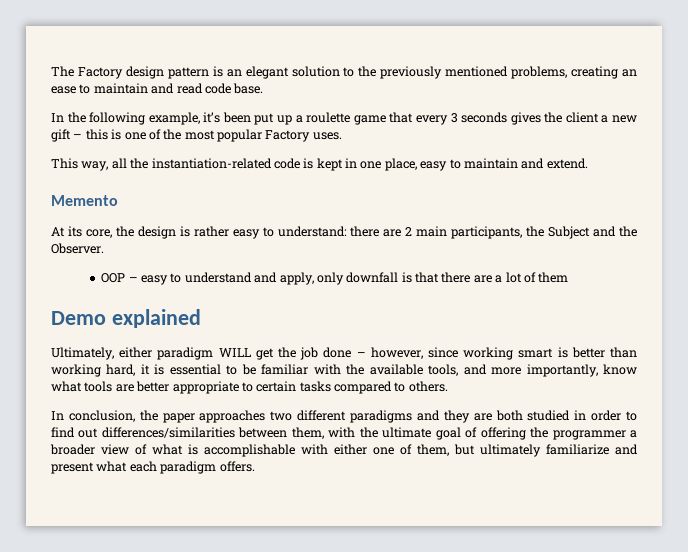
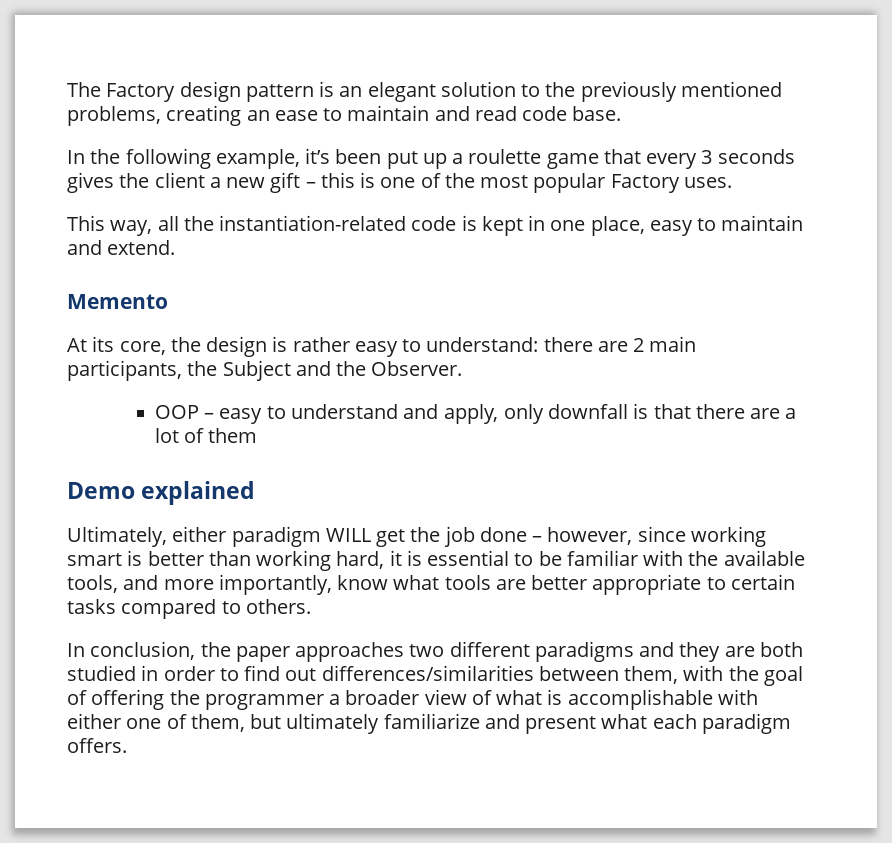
- In conclusion, the paper approaches two different paradigms and they are both studied in order to find out differences/similarities between them, with the ultimate goal of offering the programmer a broader view of what is accomplishable with either one of them, but ultimately familiarize and present what each paradigm offers.
+ In conclusion, the paper approaches two different paradigms and they are both studied in order to find out differences/similarities between them, with the goal of offering the programmer a broader view of what is accomplishable with either one of them, but ultimately familiarize and present what each paradigm offers.

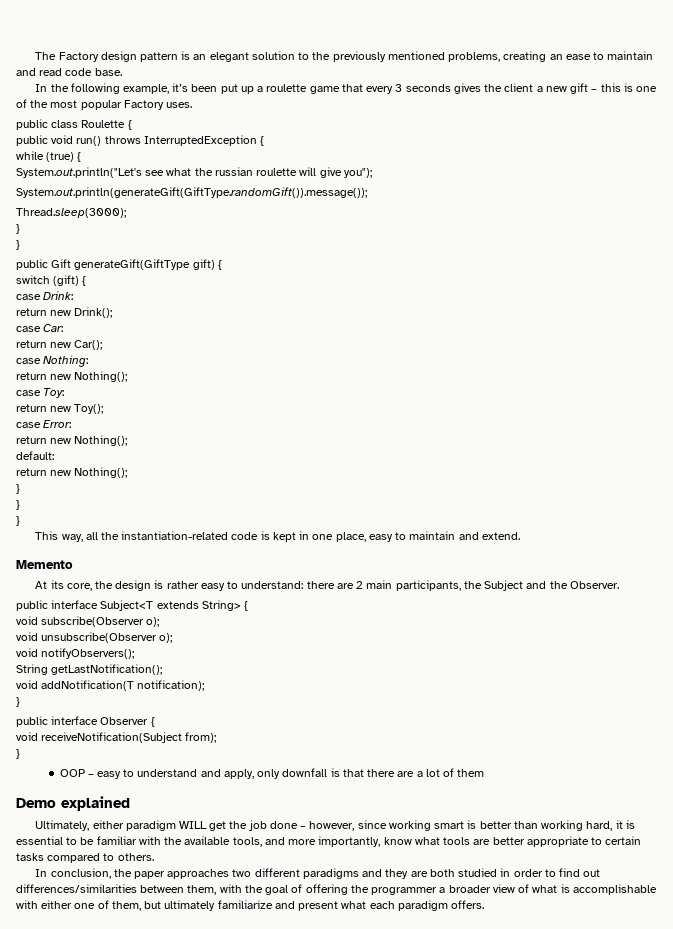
+ public class Roulette {
+ public void run() throws InterruptedException {
+ while (true) {
+ System.out.println("Let's see what the russian roulette will give you");
+ System.out.println(generateGift(GiftType.randomGift()).message());
+ Thread.sleep(3000);
+ }
+ }
+ public Gift generateGift(GiftType gift) {
+ switch (gift) {
+ case Drink:
+ return new Drink();
+ case Car:
+ return new Car();
+ case Nothing:
+ return new Nothing();
+ case Toy:
+ return new Toy();
+ case Error:
+ return new Nothing();
+ default:
+ return new Nothing();
+ }
+ }
+ }
+ public interface Subject<T extends String> {
+ void subscribe(Observer o);
+ void unsubscribe(Observer o);
+ void notifyObservers();
+ String getLastNotification();
+ void addNotification(T notification);
+ }
+ public interface Observer {
+ void receiveNotification(Subject from);
+ }

